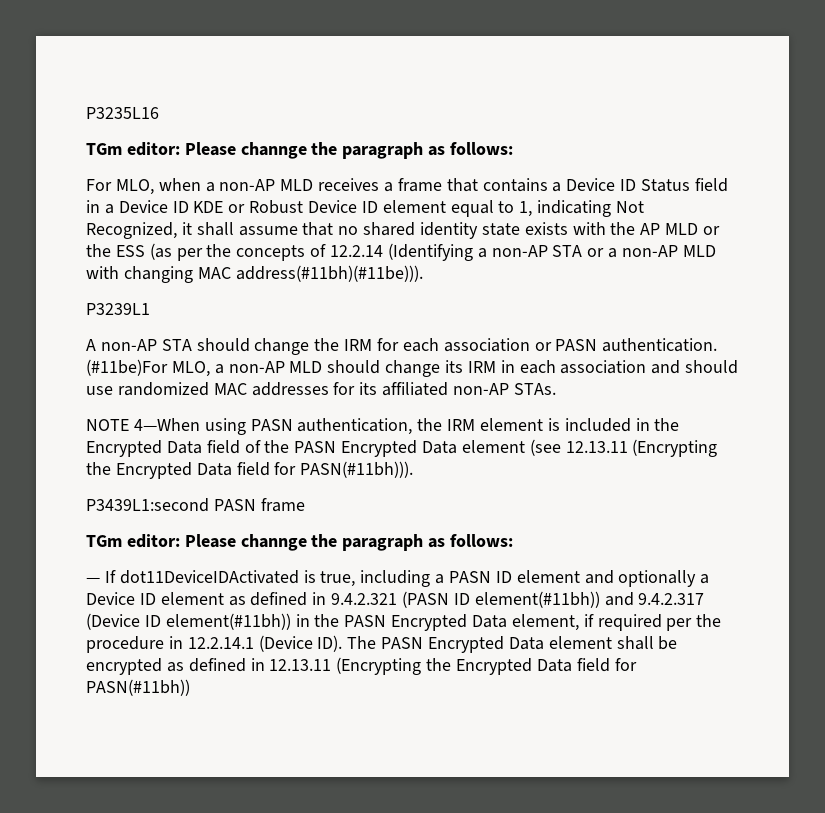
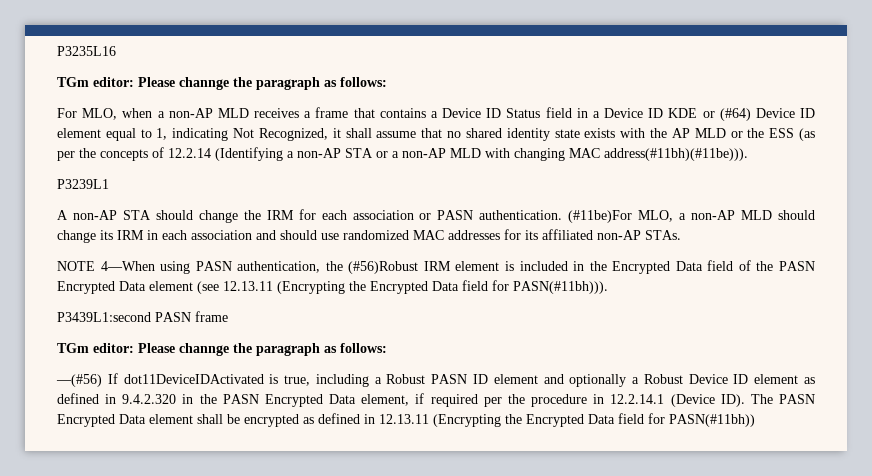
- For MLO, when a non-AP MLD receives a frame that contains a Device ID Status field in a Device ID KDE or Robust Device ID element equal to 1, indicating Not Recognized, it shall assume that no shared identity state exists with the AP MLD or the ESS (as per the concepts of 12.2.14 (Identifying a non-AP STA or a non-AP MLD with changing MAC address(#11bh)(#11be))).
+ For MLO, when a non-AP MLD receives a frame that contains a Device ID Status field in a Device ID KDE or (#64) Device ID element equal to 1, indicating Not Recognized, it shall assume that no shared identity state exists with the AP MLD or the ESS (as per the concepts of 12.2.14 (Identifying a non-AP STA or a non-AP MLD with changing MAC address(#11bh)(#11be))).
- NOTE 4—When using PASN authentication, the IRM element is included in the Encrypted Data field of the PASN Encrypted Data element (see 12.13.11 (Encrypting the Encrypted Data field for PASN(#11bh))).
+ NOTE 4—When using PASN authentication, the (#56)Robust IRM element is included in the Encrypted Data field of the PASN Encrypted Data element (see 12.13.11 (Encrypting the Encrypted Data field for PASN(#11bh))).
- — If dot11DeviceIDActivated is true, including a PASN ID element and optionally a Device ID element as defined in 9.4.2.321 (PASN ID element(#11bh)) and 9.4.2.317 (Device ID element(#11bh)) in the PASN Encrypted Data element, if required per the procedure in 12.2.14.1 (Device ID). The PASN Encrypted Data element shall be encrypted as defined in 12.13.11 (Encrypting the Encrypted Data field for PASN(#11bh))
+ —(#56) If dot11DeviceIDActivated is true, including a Robust PASN ID element and optionally a Robust Device ID element as defined in 9.4.2.320 in the PASN Encrypted Data element, if required per the procedure in 12.2.14.1 (Device ID). The PASN Encrypted Data element shall be encrypted as defined in 12.13.11 (Encrypting the Encrypted Data field for PASN(#11bh))

